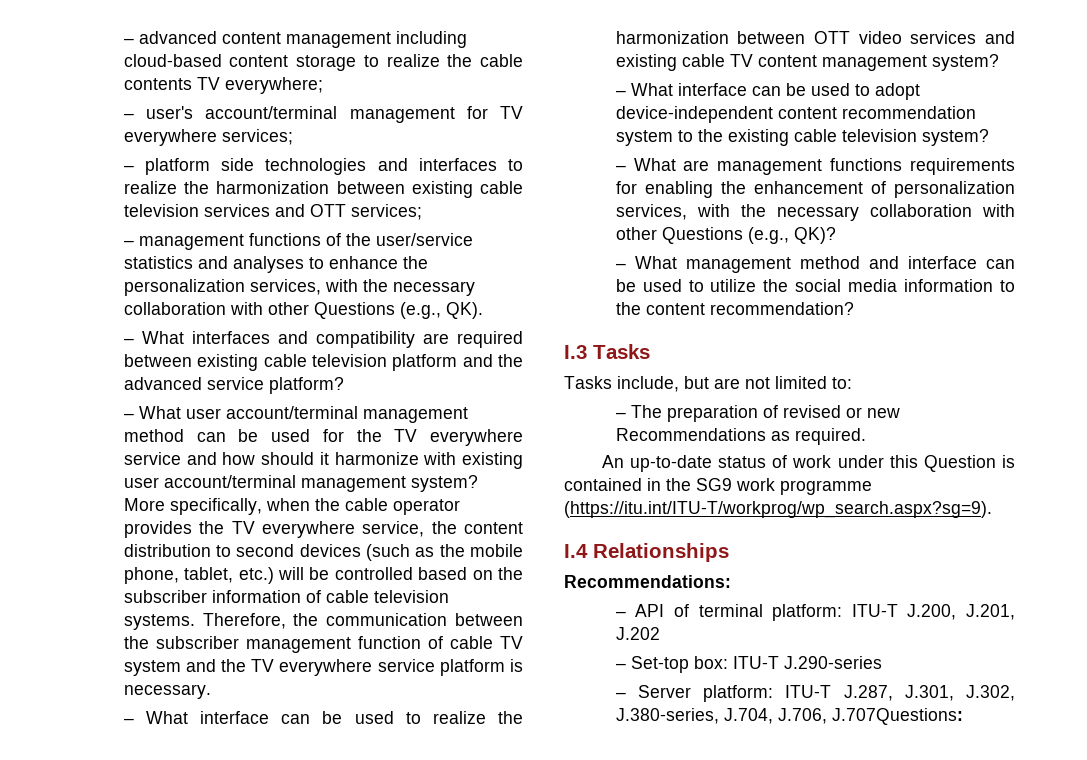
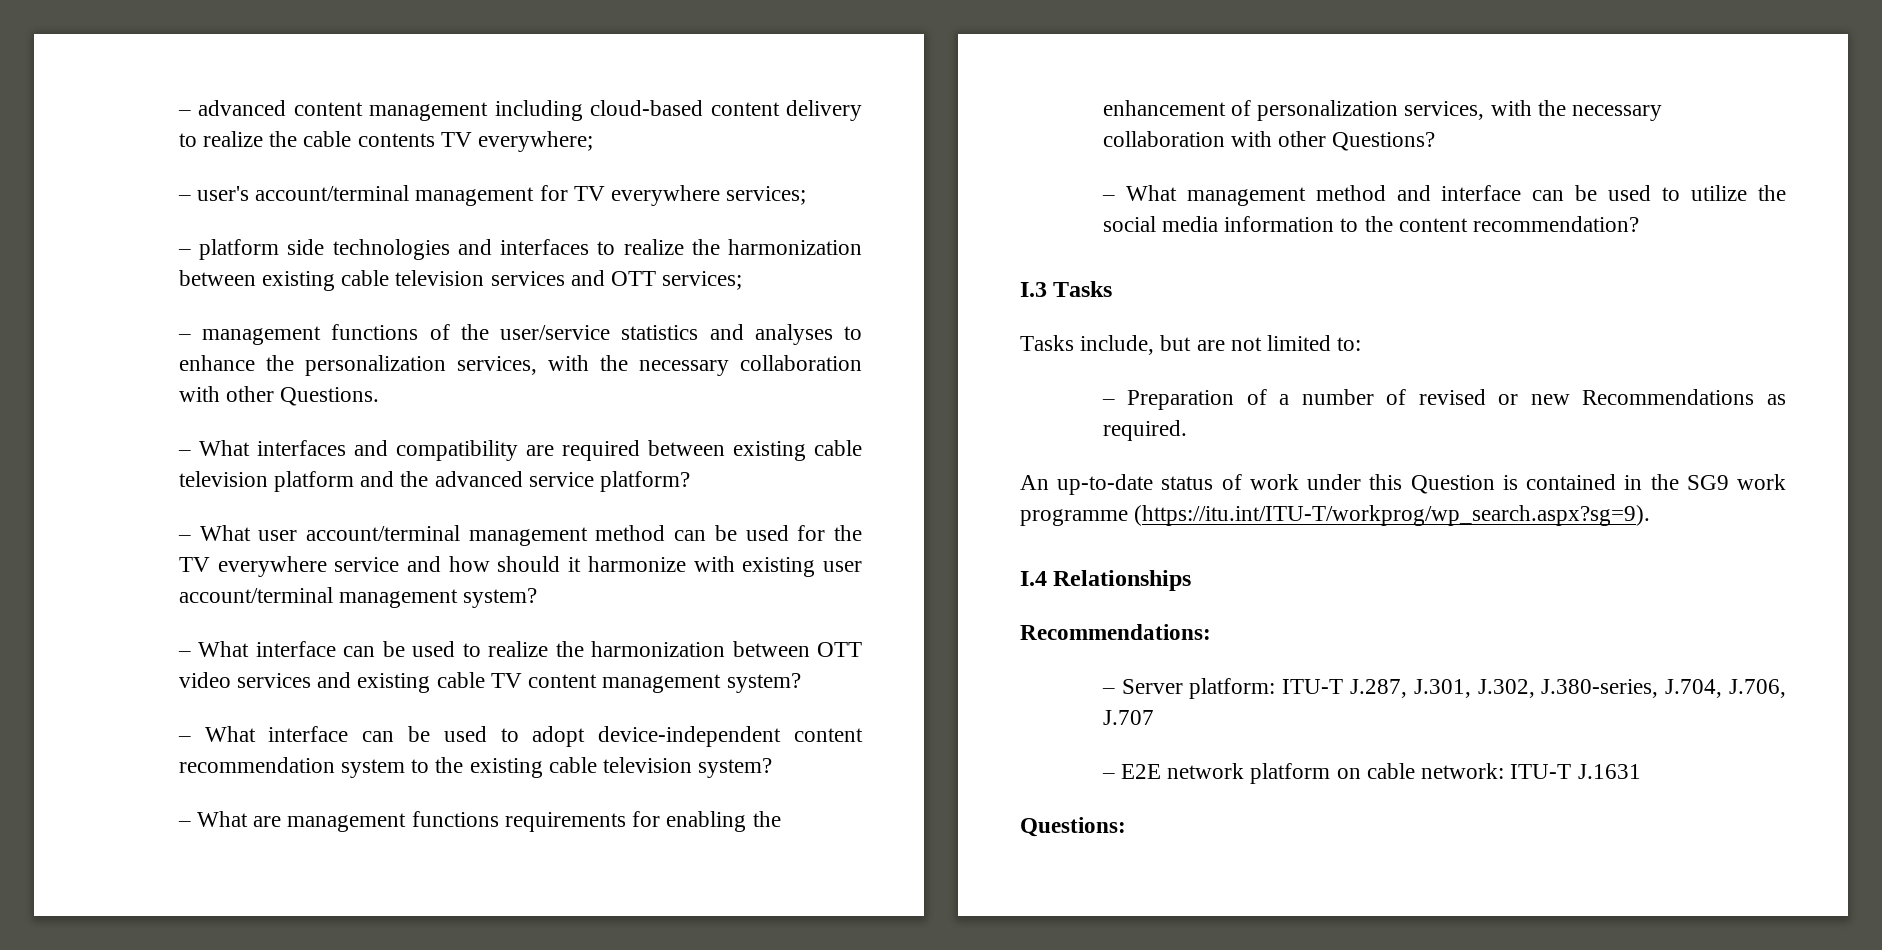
- – advanced content management including cloud-based content storage to realize the cable contents TV everywhere;
+ – advanced content management including cloud-based content delivery to realize the cable contents TV everywhere;
- – management functions of the user/service statistics and analyses to enhance the personalization services, with the necessary collaboration with other Questions (e.g., QK).
+ – management functions of the user/service statistics and analyses to enhance the personalization services, with the necessary collaboration with other Questions.
- More specifically, when the cable operator provides the TV everywhere service, the content distribution to second devices (such as the mobile phone, tablet, etc.) will be controlled based on the subscriber information of cable television systems. Therefore, the communication between the subscriber management function of cable TV system and the TV everywhere service platform is necessary.
- – What are management functions requirements for enabling the enhancement of personalization services, with the necessary collaboration with other Questions (e.g., QK)?
+ – What are management functions requirements for enabling the enhancement of personalization services, with the necessary collaboration with other Questions?
- – The preparation of revised or new Recommendations as required.
+ – Preparation of a number of revised or new Recommendations as required.
- – API of terminal platform: ITU-T J.200, J.201, J.202
- – Set-top box: ITU-T J.290-series
- – Server platform: ITU-T J.287, J.301, J.302, J.380-series, J.704, J.706, J.707Questions:
+ – Server platform: ITU-T J.287, J.301, J.302, J.380-series, J.704, J.706, J.707
+ – E2E network platform on cable network: ITU-T J.1631
+ Questions:

